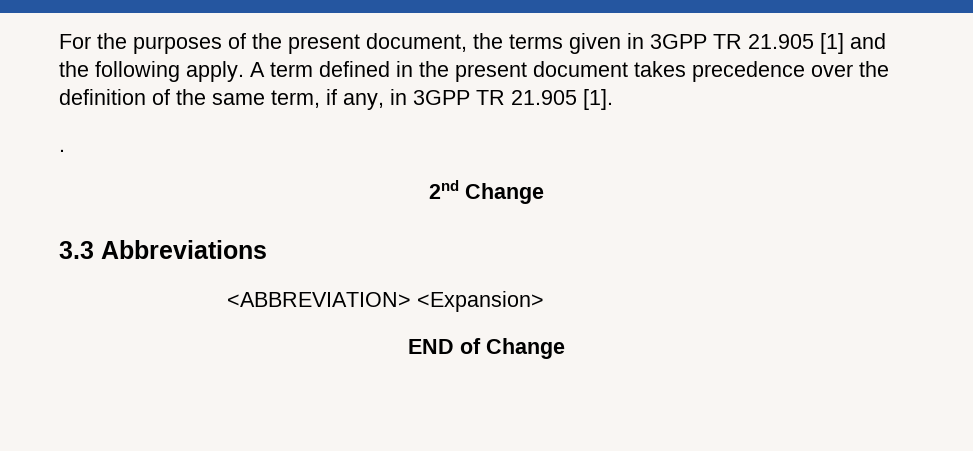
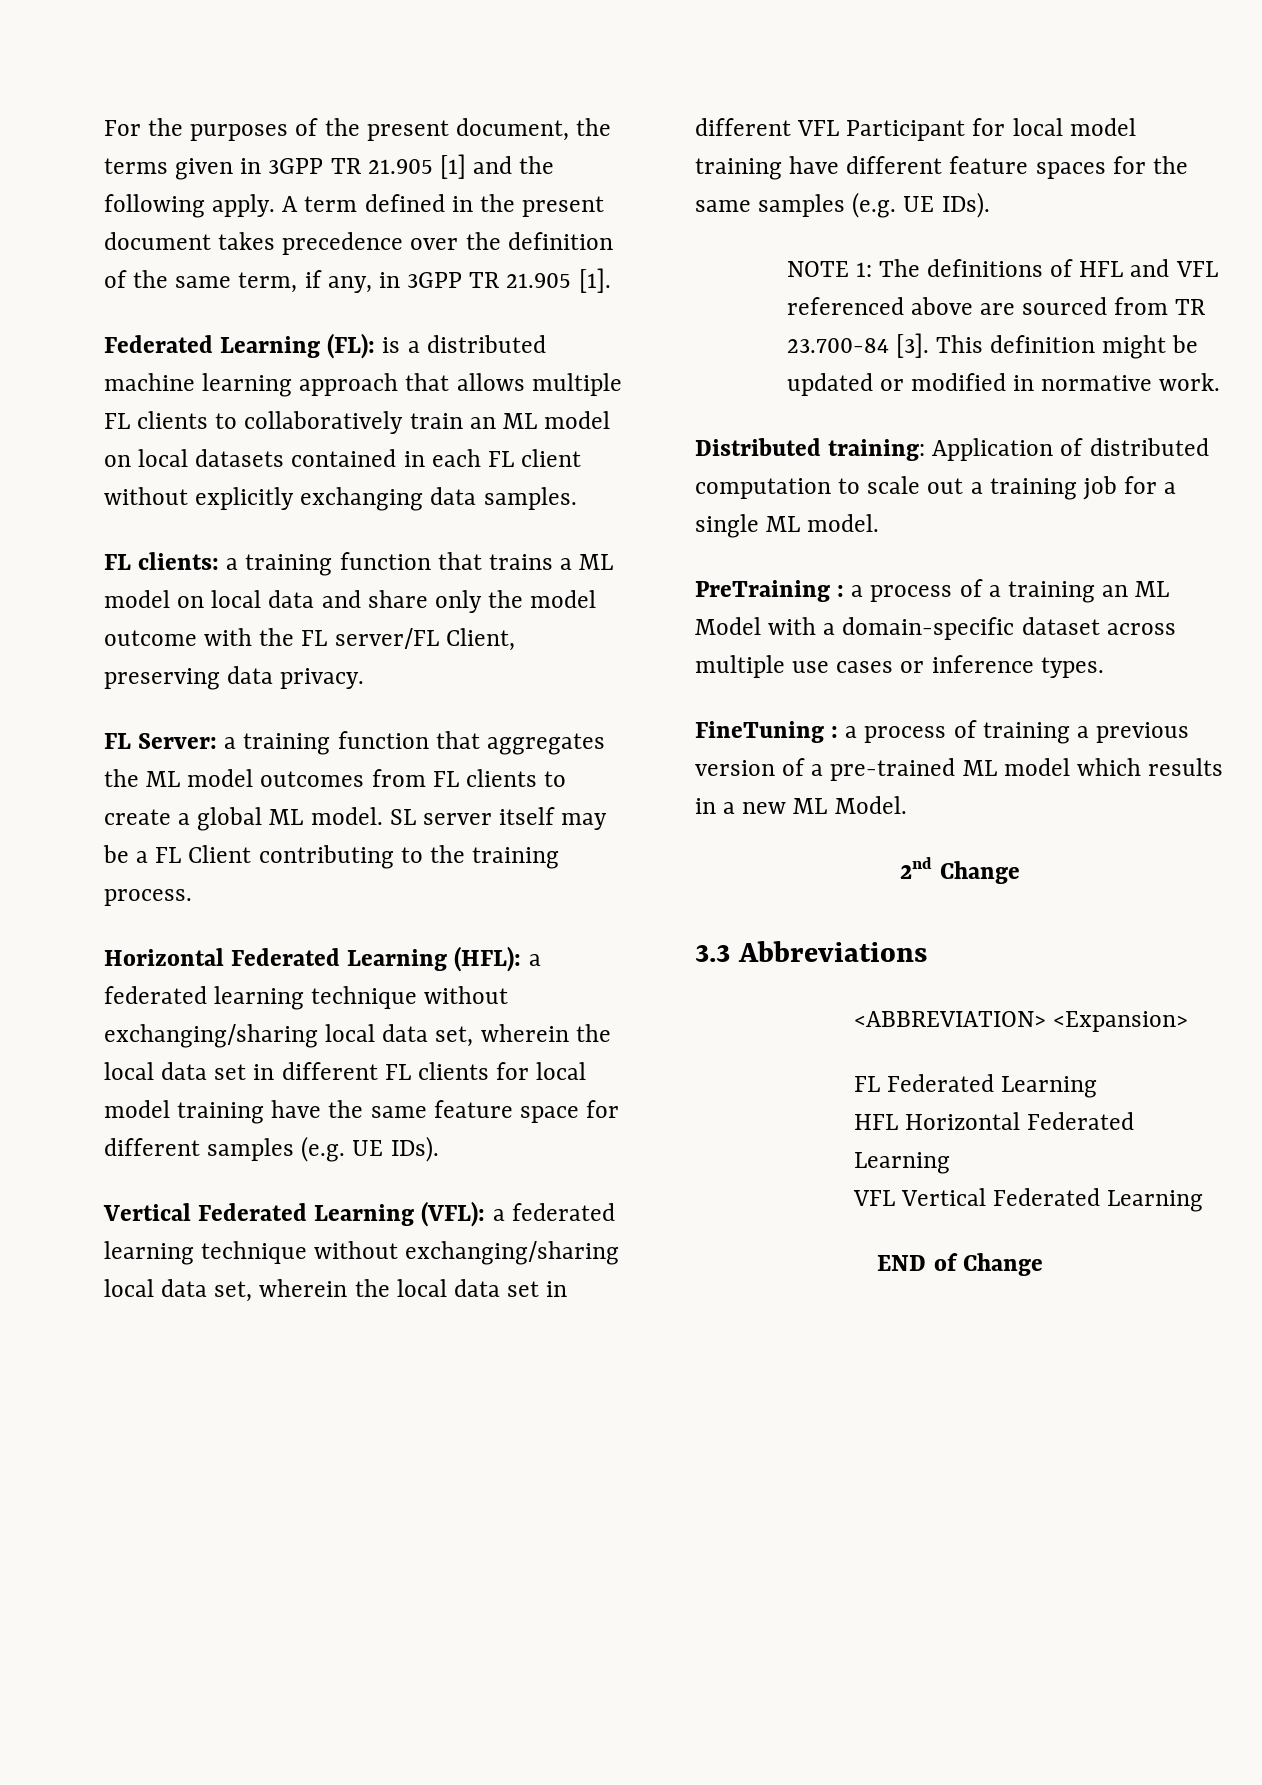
- .
+ Federated Learning (FL): is a distributed machine learning approach that allows multiple FL clients to collaboratively train an ML model on local datasets contained in each FL client without explicitly exchanging data samples.
+ FL clients: a training function that trains a ML model on local data and share only the model outcome with the FL server/FL Client, preserving data privacy.
+ FL Server: a training function that aggregates the ML model outcomes from FL clients to create a global ML model. SL server itself may be a FL Client contributing to the training process.
+ Horizontal Federated Learning (HFL): a federated learning technique without exchanging/sharing local data set, wherein the local data set in different FL clients for local model training have the same feature space for different samples (e.g. UE IDs).
+ Vertical Federated Learning (VFL): a federated learning technique without exchanging/sharing local data set, wherein the local data set in different VFL Participant for local model training have different feature spaces for the same samples (e.g. UE IDs).
+ NOTE 1: The definitions of HFL and VFL referenced above are sourced from TR 23.700-84 [3]. This definition might be updated or modified in normative work.
+ Distributed training: Application of distributed computation to scale out a training job for a single ML model.
+ PreTraining : a process of a training an ML Model with a domain-specific dataset across multiple use cases or inference types.
+ FineTuning : a process of training a previous version of a pre-trained ML model which results in a new ML Model.
+ FL Federated Learning
+ HFL Horizontal Federated Learning
+ VFL Vertical Federated Learning

